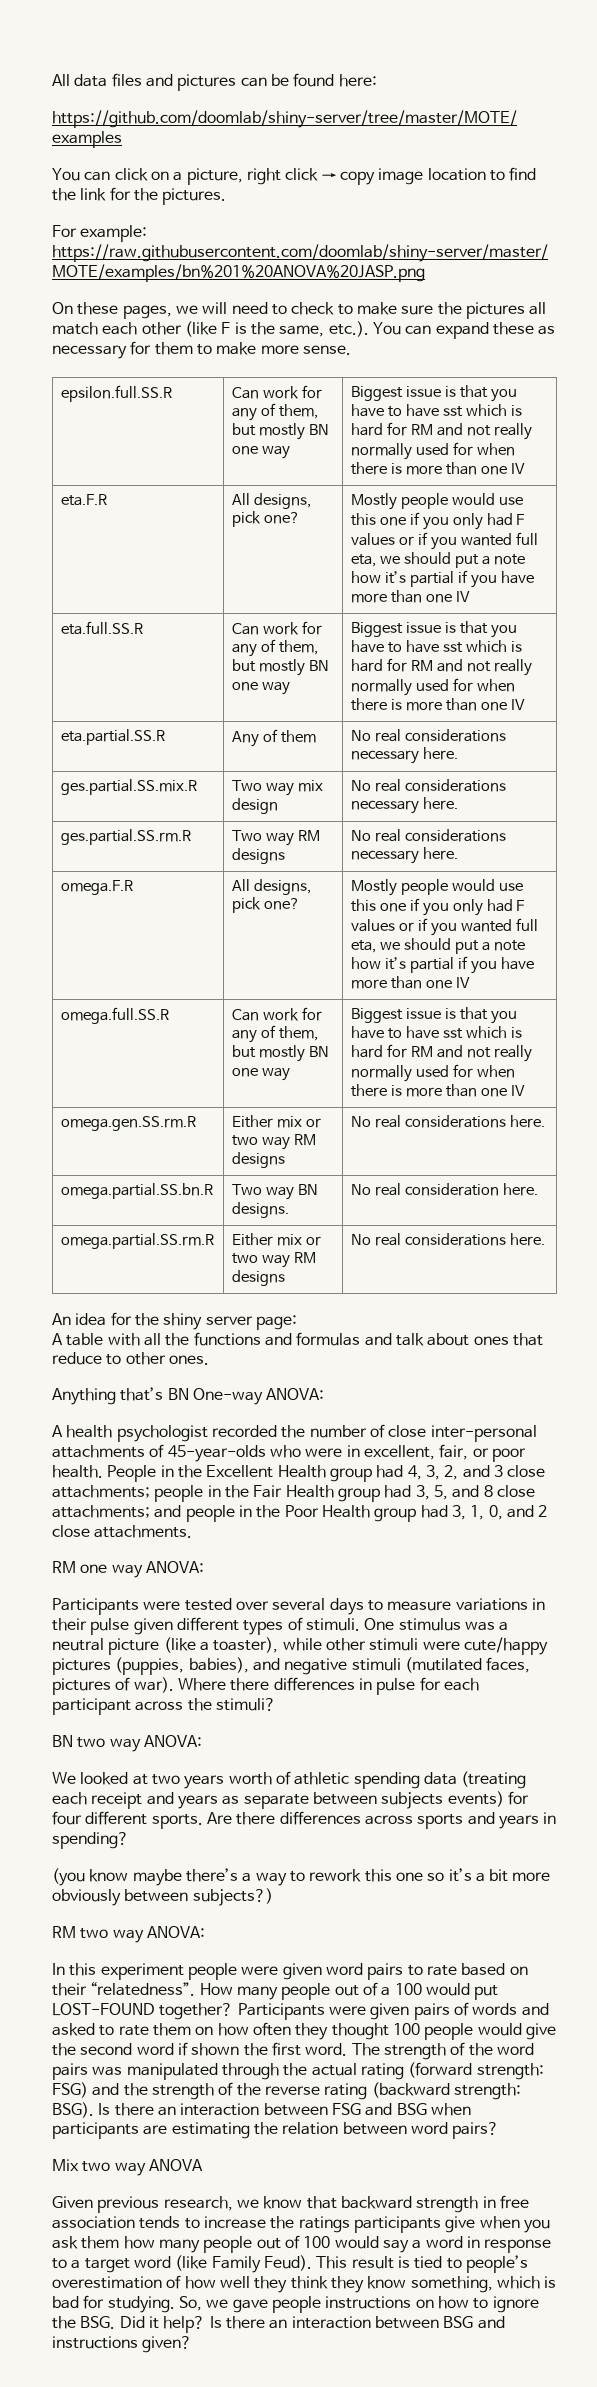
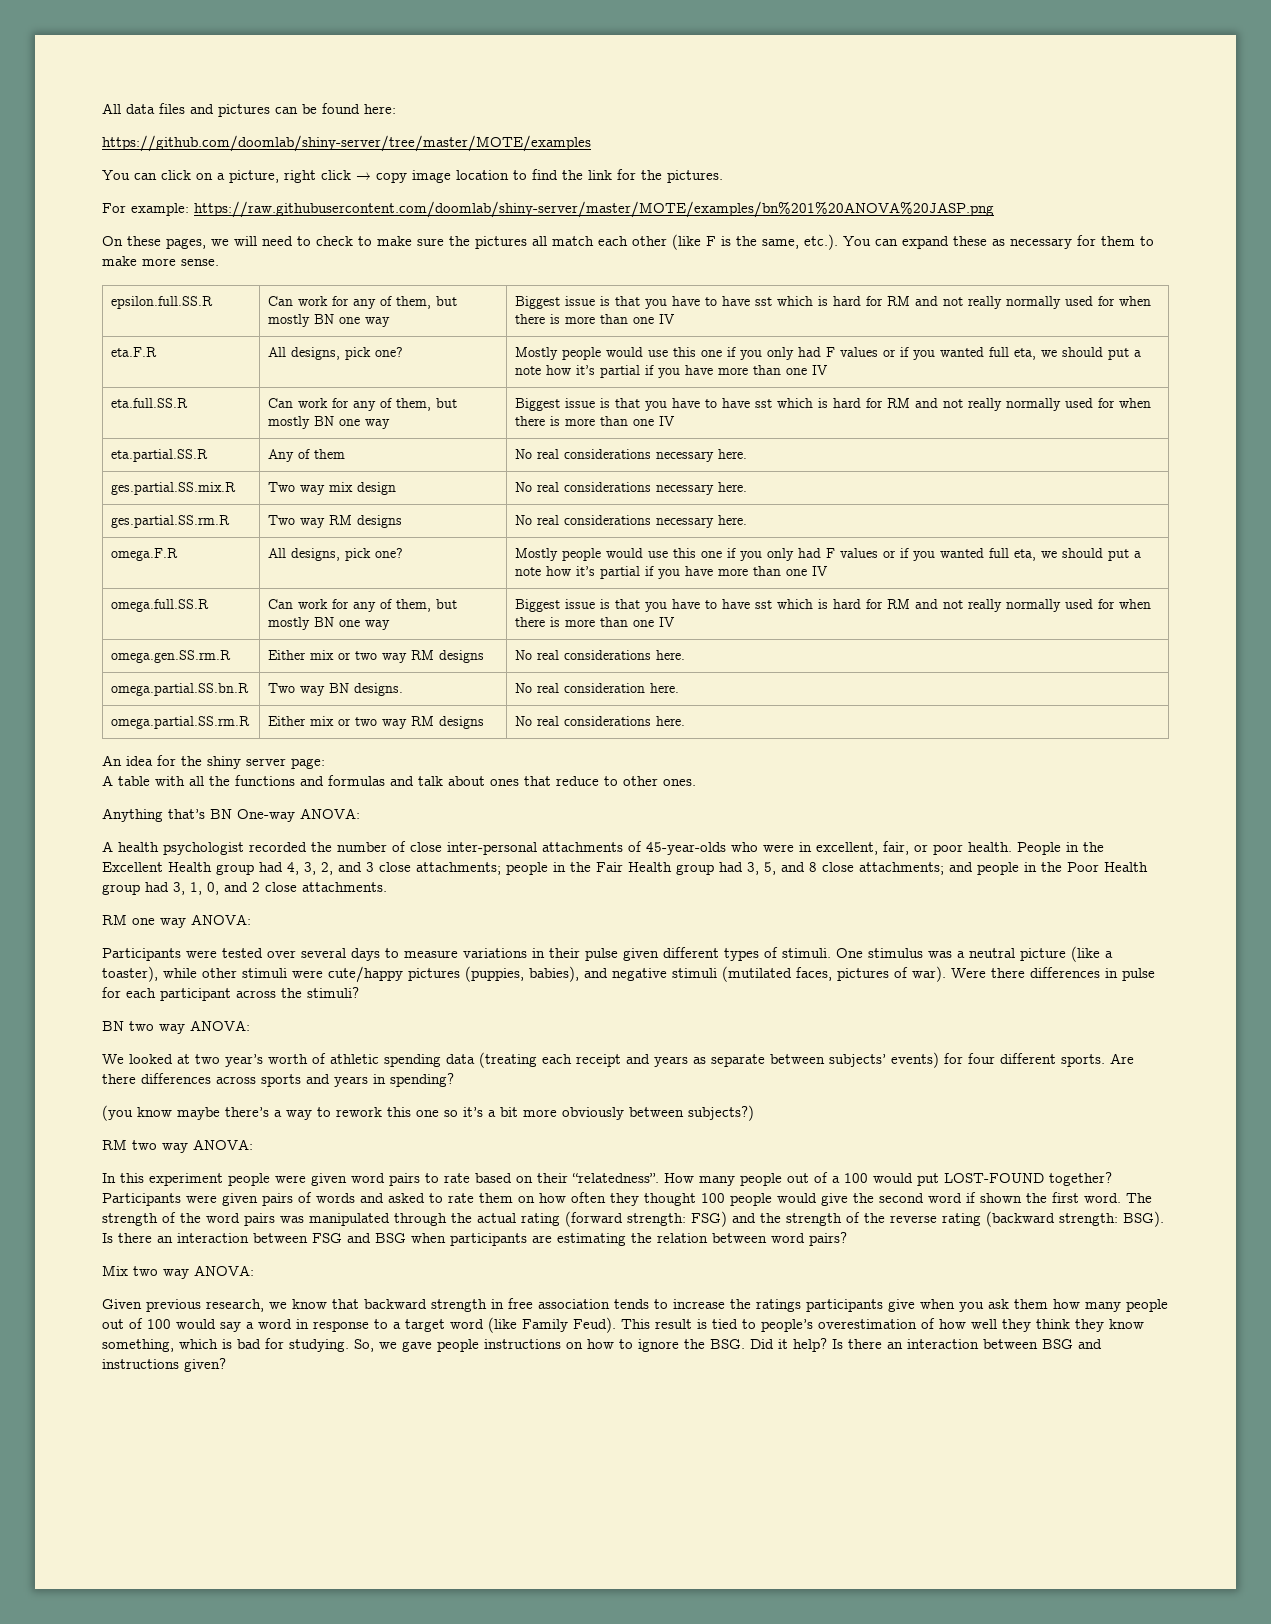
- Where there differences in pulse for each participant across the stimuli?
+ Were there differences in pulse for each participant across the stimuli?
- We looked at two years worth of athletic spending data (treating each receipt and years as separate between subjects events) for four different sports.
+ We looked at two year’s worth of athletic spending data (treating each receipt and years as separate between subjects’ events) for four different sports.
- Mix two way ANOVA
+ Mix two way ANOVA:

